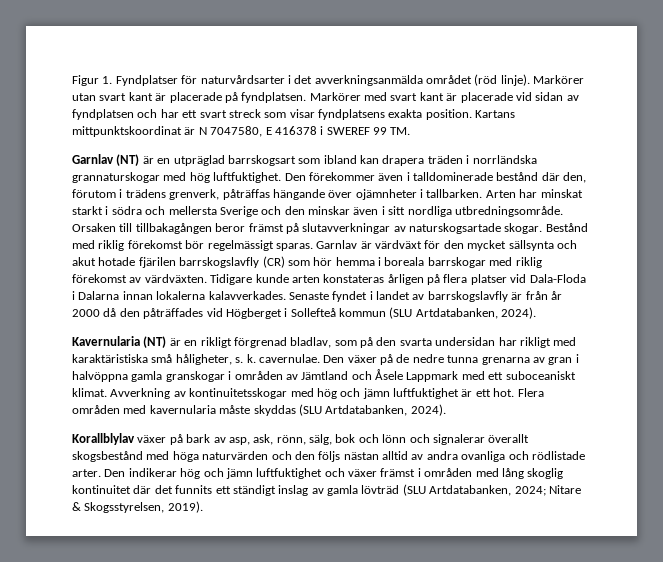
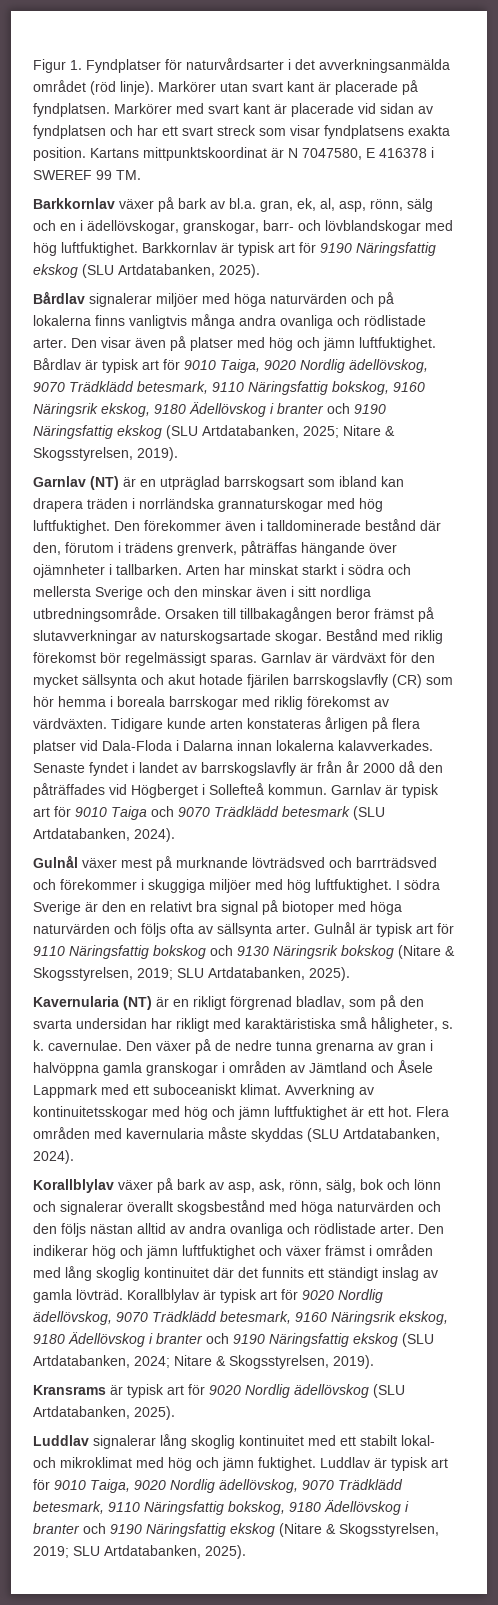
+ Barkkornlav växer på bark av bl.a. gran, ek, al, asp, rönn, sälg och en i ädellövskogar, granskogar, barr- och lövblandskogar med hög luftfuktighet. Barkkornlav är typisk art för 9190 Näringsfattig ekskog (SLU Artdatabanken, 2025).
+ Bårdlav signalerar miljöer med höga naturvärden och på lokalerna finns vanligtvis många andra ovanliga och rödlistade arter. Den visar även på platser med hög och jämn luftfuktighet. Bårdlav är typisk art för 9010 Taiga, 9020 Nordlig ädellövskog, 9070 Trädklädd betesmark, 9110 Näringsfattig bokskog, 9160 Näringsrik ekskog, 9180 Ädellövskog i branter och 9190 Näringsfattig ekskog (SLU Artdatabanken, 2025; Nitare & Skogsstyrelsen, 2019).
- Senaste fyndet i landet av barrskogslavfly är från år 2000 då den påträffades vid Högberget i Sollefteå kommun (SLU Artdatabanken, 2024).
+ Senaste fyndet i landet av barrskogslavfly är från år 2000 då den påträffades vid Högberget i Sollefteå kommun. Garnlav är typisk art för 9010 Taiga och 9070 Trädklädd betesmark (SLU Artdatabanken, 2024).
+ Gulnål växer mest på murknande lövträdsved och barrträdsved och förekommer i skuggiga miljöer med hög luftfuktighet. I södra Sverige är den en relativt bra signal på biotoper med höga naturvärden och följs ofta av sällsynta arter. Gulnål är typisk art för 9110 Näringsfattig bokskog och 9130 Näringsrik bokskog (Nitare & Skogsstyrelsen, 2019; SLU Artdatabanken, 2025).
- Den indikerar hög och jämn luftfuktighet och växer främst i områden med lång skoglig kontinuitet där det funnits ett ständigt inslag av gamla lövträd (SLU Artdatabanken, 2024; Nitare & Skogsstyrelsen, 2019).
+ Den indikerar hög och jämn luftfuktighet och växer främst i områden med lång skoglig kontinuitet där det funnits ett ständigt inslag av gamla lövträd. Korallblylav är typisk art för 9020 Nordlig ädellövskog, 9070 Trädklädd betesmark, 9160 Näringsrik ekskog, 9180 Ädellövskog i branter och 9190 Näringsfattig ekskog (SLU Artdatabanken, 2024; Nitare & Skogsstyrelsen, 2019).
+ Kransrams är typisk art för 9020 Nordlig ädellövskog (SLU Artdatabanken, 2025).
+ Luddlav signalerar lång skoglig kontinuitet med ett stabilt lokal- och mikroklimat med hög och jämn fuktighet. Luddlav är typisk art för 9010 Taiga, 9020 Nordlig ädellövskog, 9070 Trädklädd betesmark, 9110 Näringsfattig bokskog, 9180 Ädellövskog i branter och 9190 Näringsfattig ekskog (Nitare & Skogsstyrelsen, 2019; SLU Artdatabanken, 2025).

